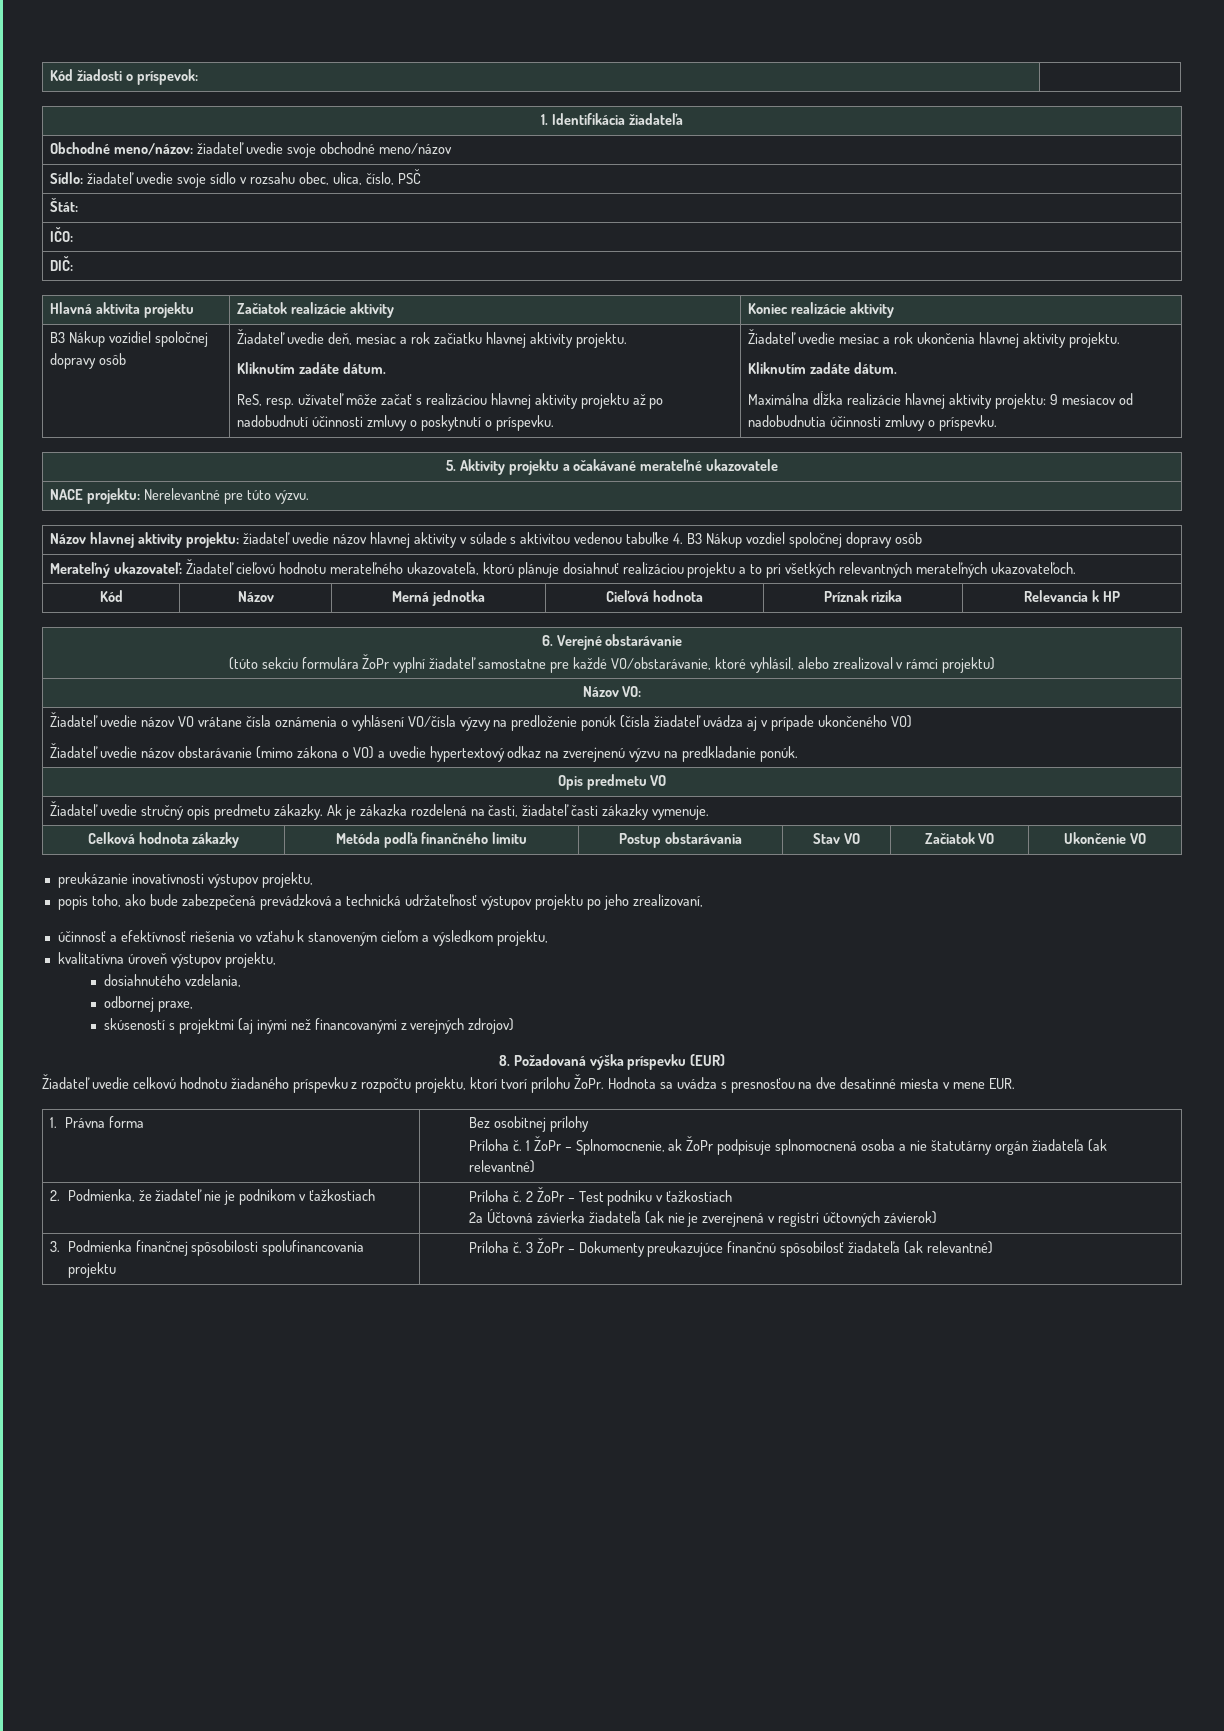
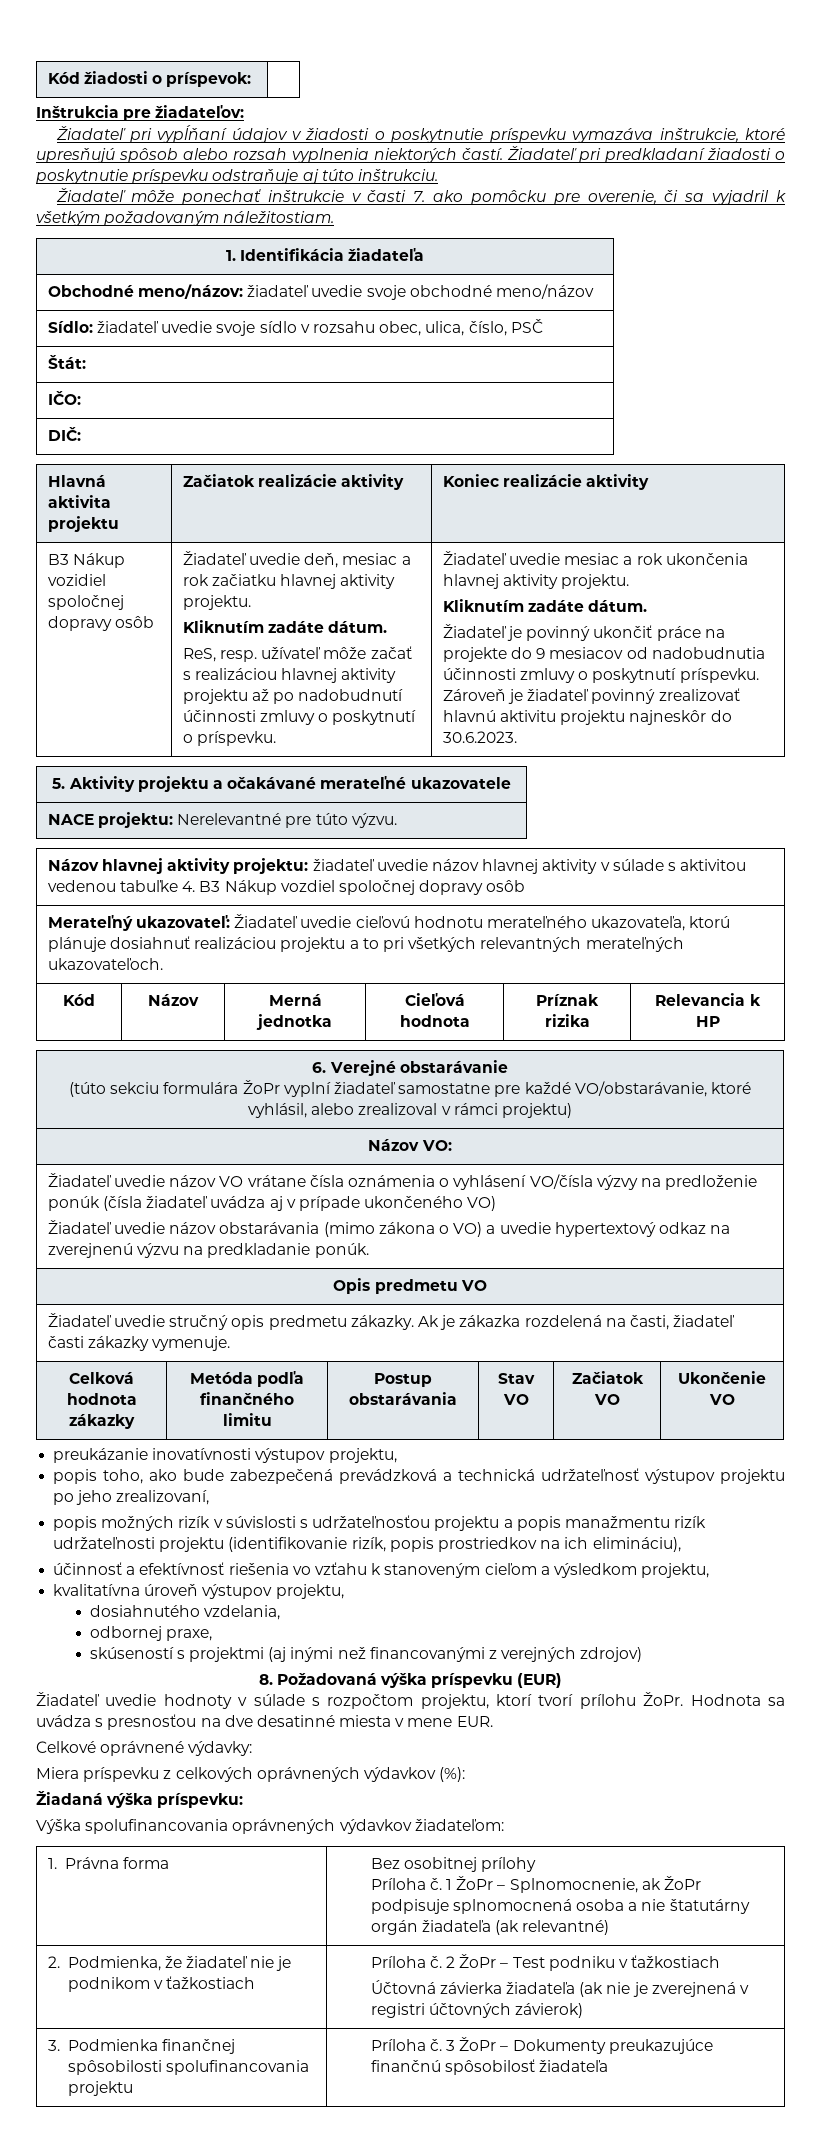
+ Inštrukcia pre žiadateľov:
+ Žiadateľ pri vypĺňaní údajov v žiadosti o poskytnutie príspevku vymazáva inštrukcie, ktoré upresňujú spôsob alebo rozsah vyplnenia niektorých častí. Žiadateľ pri predkladaní žiadosti o poskytnutie príspevku odstraňuje aj túto inštrukciu.
+ Žiadateľ môže ponechať inštrukcie v časti 7. ako pomôcku pre overenie, či sa vyjadril k všetkým požadovaným náležitostiam.
- Maximálna dĺžka realizácie hlavnej aktivity projektu: 9 mesiacov od nadobudnutia účinnosti zmluvy o príspevku.
+ Žiadateľ je povinný ukončiť práce na projekte do 9 mesiacov od nadobudnutia účinnosti zmluvy o poskytnutí príspevku. Zároveň je žiadateľ povinný zrealizovať hlavnú aktivitu projektu najneskôr do 30.6.2023.
- Merateľný ukazovateľ: Žiadateľ cieľovú hodnotu merateľného ukazovateľa, ktorú plánuje dosiahnuť realizáciou projektu a to pri všetkých relevantných merateľných ukazovateľoch.
+ Merateľný ukazovateľ: Žiadateľ uvedie cieľovú hodnotu merateľného ukazovateľa, ktorú plánuje dosiahnuť realizáciou projektu a to pri všetkých relevantných merateľných ukazovateľoch.
  Žiadateľ uvedie názov VO vrátane čísla oznámenia o vyhlásení VO/čísla výzvy na predloženie ponúk (čísla žiadateľ uvádza aj v prípade ukončeného VO)
- Žiadateľ uvedie názov obstarávanie (mimo zákona o VO) a uvedie hypertextový odkaz na zverejnenú výzvu na predkladanie ponúk.
+ Žiadateľ uvedie názov obstarávania (mimo zákona o VO) a uvedie hypertextový odkaz na zverejnenú výzvu na predkladanie ponúk.
+ popis možných rizík v súvislosti s udržateľnosťou projektu a popis manažmentu rizík udržateľnosti projektu (identifikovanie rizík, popis prostriedkov na ich elimináciu),
- Žiadateľ uvedie celkovú hodnotu žiadaného príspevku z rozpočtu projektu, ktorí tvorí prílohu ŽoPr.
+ Žiadateľ uvedie hodnoty v súlade s rozpočtom projektu, ktorí tvorí prílohu ŽoPr.
+ Celkové oprávnené výdavky:
+ Miera príspevku z celkových oprávnených výdavkov (%):
+ Žiadaná výška príspevku:
+ Výška spolufinancovania oprávnených výdavkov žiadateľom:
  2. Podmienka, že žiadateľ nie je podnikom v ťažkostiach | Príloha č. 2 ŽoPr – Test podniku v ťažkostiach
- 2a Účtovná závierka žiadateľa (ak nie je zverejnená v registri účtovných závierok)
+ Účtovná závierka žiadateľa (ak nie je zverejnená v registri účtovných závierok)
- 3. Podmienka finančnej spôsobilosti spolufinancovania projektu | Príloha č. 3 ŽoPr – Dokumenty preukazujúce finančnú spôsobilosť žiadateľa (ak relevantné)
+ 3. Podmienka finančnej spôsobilosti spolufinancovania projektu | Príloha č. 3 ŽoPr – Dokumenty preukazujúce finančnú spôsobilosť žiadateľa

